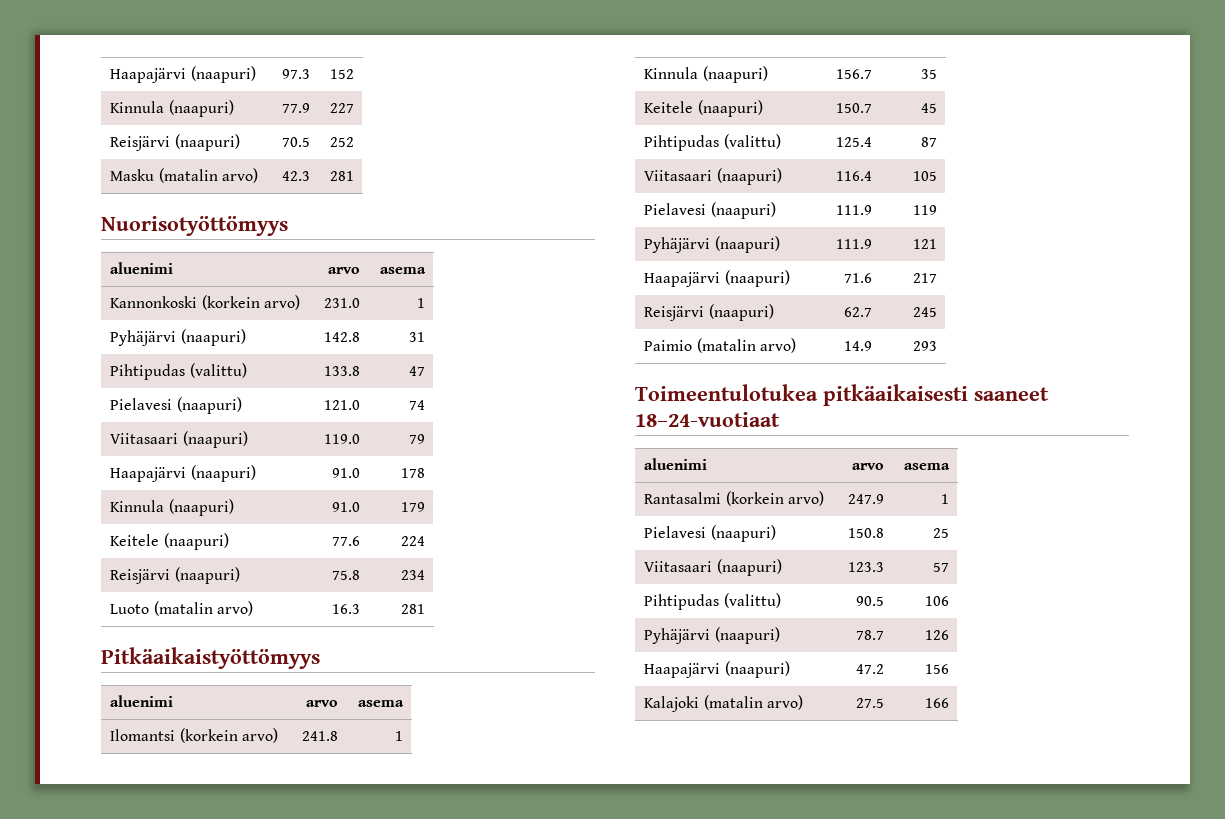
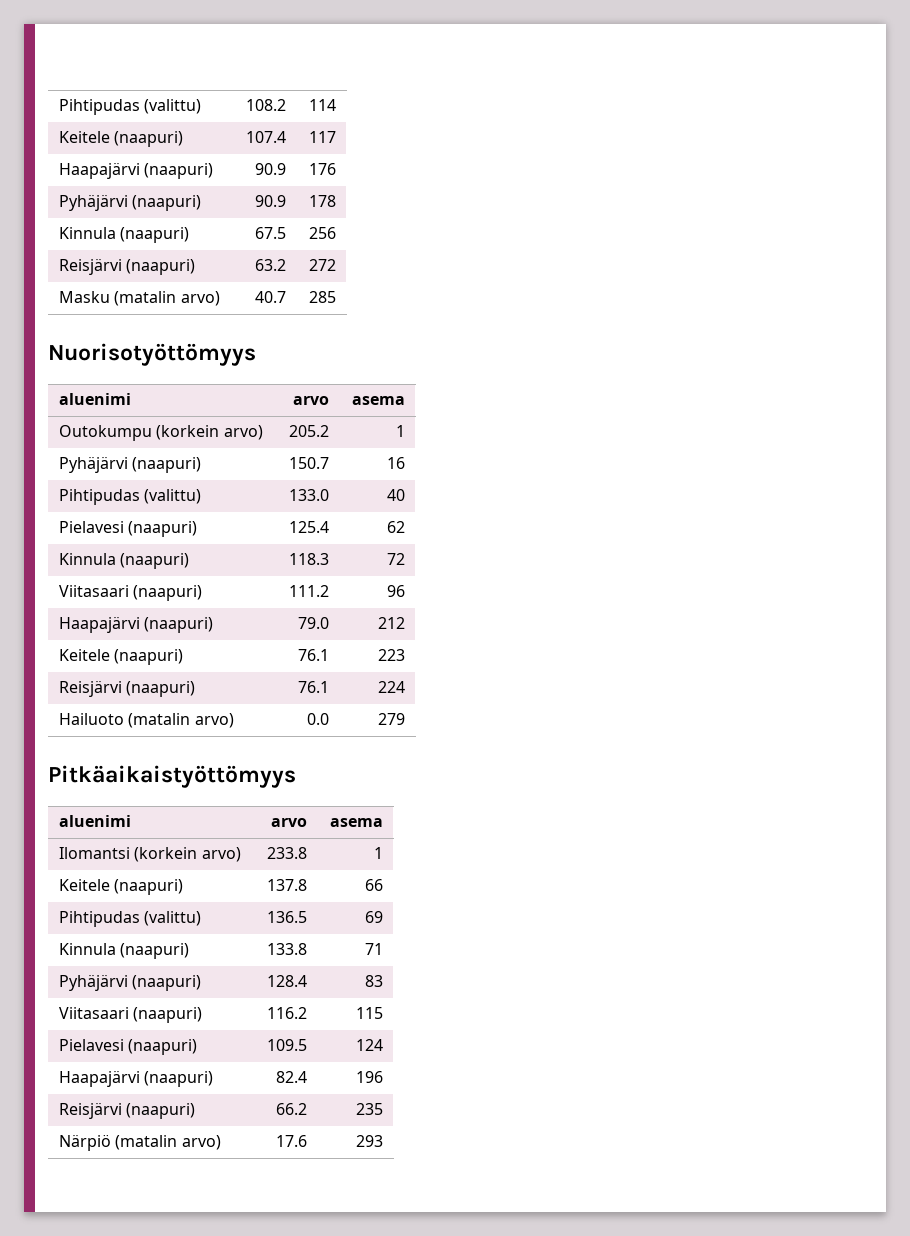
- Haapajärvi (naapuri) | 97.3 | 152
- Kinnula (naapuri) | 77.9 | 227
- Reisjärvi (naapuri) | 70.5 | 252
+ Pihtipudas (valittu) | 108.2 | 114
+ Keitele (naapuri) | 107.4 | 117
+ Haapajärvi (naapuri) | 90.9 | 176
+ Pyhäjärvi (naapuri) | 90.9 | 178
+ Kinnula (naapuri) | 67.5 | 256
+ Reisjärvi (naapuri) | 63.2 | 272
- Masku (matalin arvo) | 42.3 | 281
+ Masku (matalin arvo) | 40.7 | 285
- Kannonkoski (korkein arvo) | 231.0 | 1
+ Outokumpu (korkein arvo) | 205.2 | 1
- Pyhäjärvi (naapuri) | 142.8 | 31
- Pihtipudas (valittu) | 133.8 | 47
- Pielavesi (naapuri) | 121.0 | 74
- Viitasaari (naapuri) | 119.0 | 79
- Haapajärvi (naapuri) | 91.0 | 178
- Kinnula (naapuri) | 91.0 | 179
- Keitele (naapuri) | 77.6 | 224
- Reisjärvi (naapuri) | 75.8 | 234
- Luoto (matalin arvo) | 16.3 | 281
+ Pyhäjärvi (naapuri) | 150.7 | 16
+ Pihtipudas (valittu) | 133.0 | 40
+ Pielavesi (naapuri) | 125.4 | 62
+ Kinnula (naapuri) | 118.3 | 72
+ Viitasaari (naapuri) | 111.2 | 96
+ Haapajärvi (naapuri) | 79.0 | 212
+ Keitele (naapuri) | 76.1 | 223
+ Reisjärvi (naapuri) | 76.1 | 224
+ Hailuoto (matalin arvo) | 0.0 | 279
- Ilomantsi (korkein arvo) | 241.8 | 1
- Kinnula (naapuri) | 156.7 | 35
- Keitele (naapuri) | 150.7 | 45
- Pihtipudas (valittu) | 125.4 | 87
- Viitasaari (naapuri) | 116.4 | 105
- Pielavesi (naapuri) | 111.9 | 119
- Pyhäjärvi (naapuri) | 111.9 | 121
- Haapajärvi (naapuri) | 71.6 | 217
- Reisjärvi (naapuri) | 62.7 | 245
- Paimio (matalin arvo) | 14.9 | 293
+ Ilomantsi (korkein arvo) | 233.8 | 1
+ Keitele (naapuri) | 137.8 | 66
+ Pihtipudas (valittu) | 136.5 | 69
+ Kinnula (naapuri) | 133.8 | 71
+ Pyhäjärvi (naapuri) | 128.4 | 83
+ Viitasaari (naapuri) | 116.2 | 115
+ Pielavesi (naapuri) | 109.5 | 124
+ Haapajärvi (naapuri) | 82.4 | 196
+ Reisjärvi (naapuri) | 66.2 | 235
+ Närpiö (matalin arvo) | 17.6 | 293
- Toimeentulotukea pitkäaikaisesti saaneet 18–24-vuotiaat
- aluenimi | arvo | asema
- Rantasalmi (korkein arvo) | 247.9 | 1
- Pielavesi (naapuri) | 150.8 | 25
- Viitasaari (naapuri) | 123.3 | 57
- Pihtipudas (valittu) | 90.5 | 106
- Pyhäjärvi (naapuri) | 78.7 | 126
- Haapajärvi (naapuri) | 47.2 | 156
- Kalajoki (matalin arvo) | 27.5 | 166

